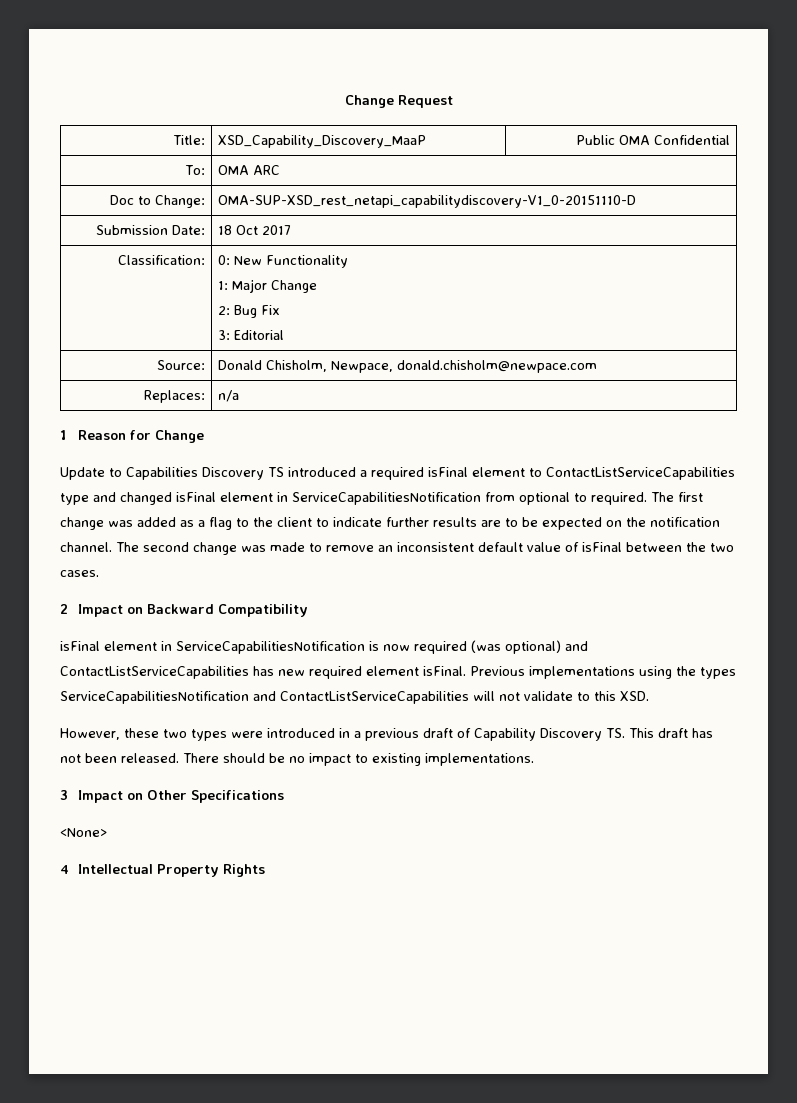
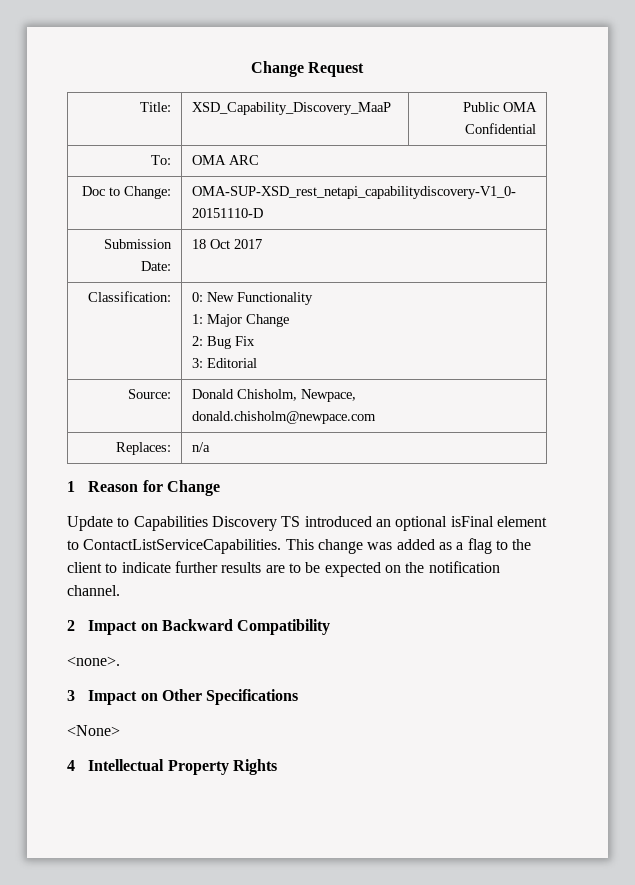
- Update to Capabilities Discovery TS introduced a required isFinal element to ContactListServiceCapabilities type and changed isFinal element in ServiceCapabilitiesNotification from optional to required. The first change was added as a flag to the client to indicate further results are to be expected on the notification channel. The second change was made to remove an inconsistent default value of isFinal between the two cases.
+ Update to Capabilities Discovery TS introduced an optional isFinal element to ContactListServiceCapabilities. This change was added as a flag to the client to indicate further results are to be expected on the notification channel.
- isFinal element in ServiceCapabilitiesNotification is now required (was optional) and ContactListServiceCapabilities has new required element isFinal. Previous implementations using the types ServiceCapabilitiesNotification and ContactListServiceCapabilities will not validate to this XSD.
- However, these two types were introduced in a previous draft of Capability Discovery TS. This draft has not been released. There should be no impact to existing implementations.
+ <none>.

